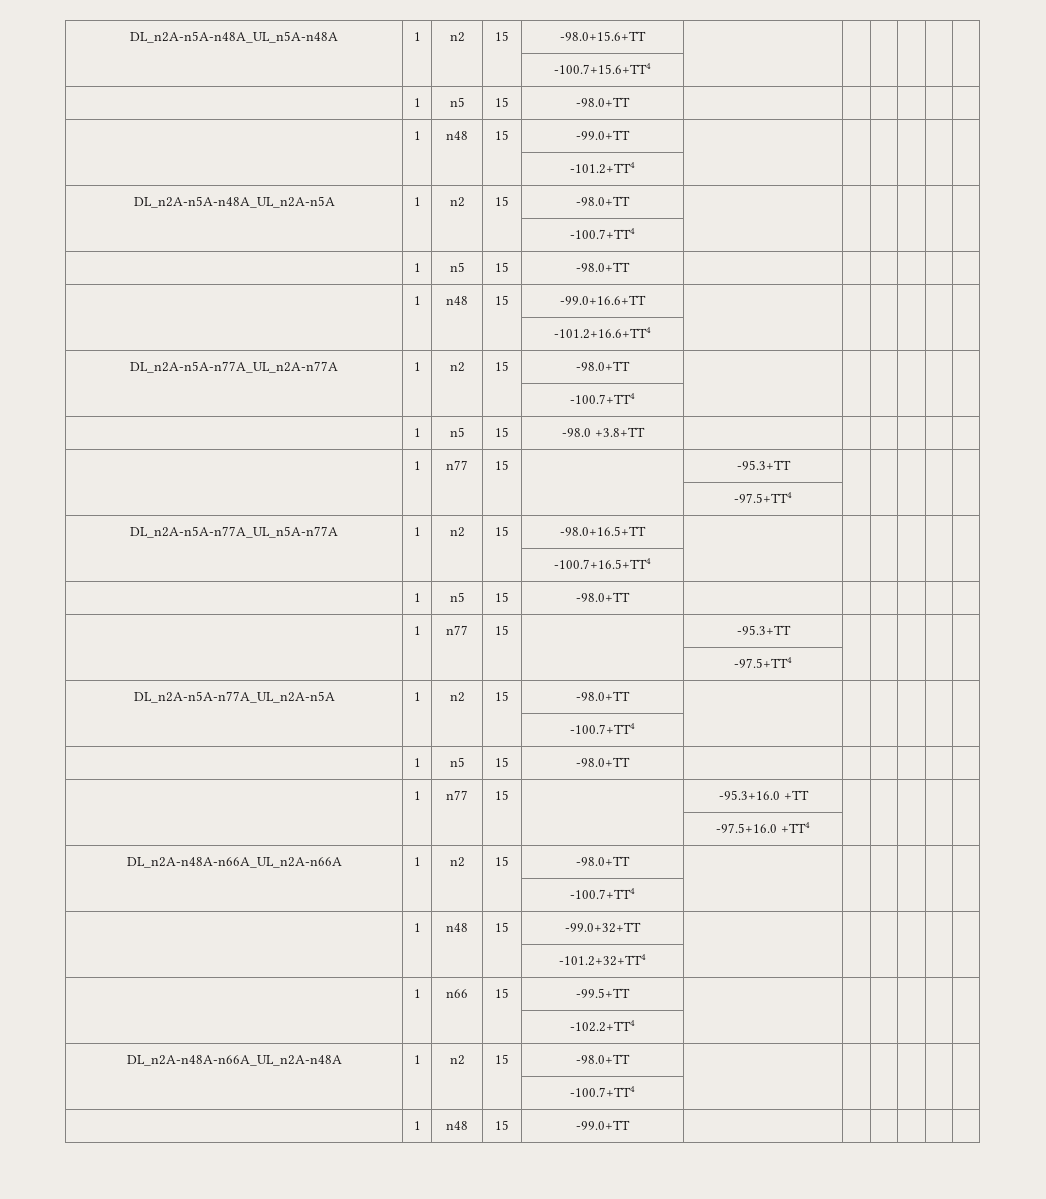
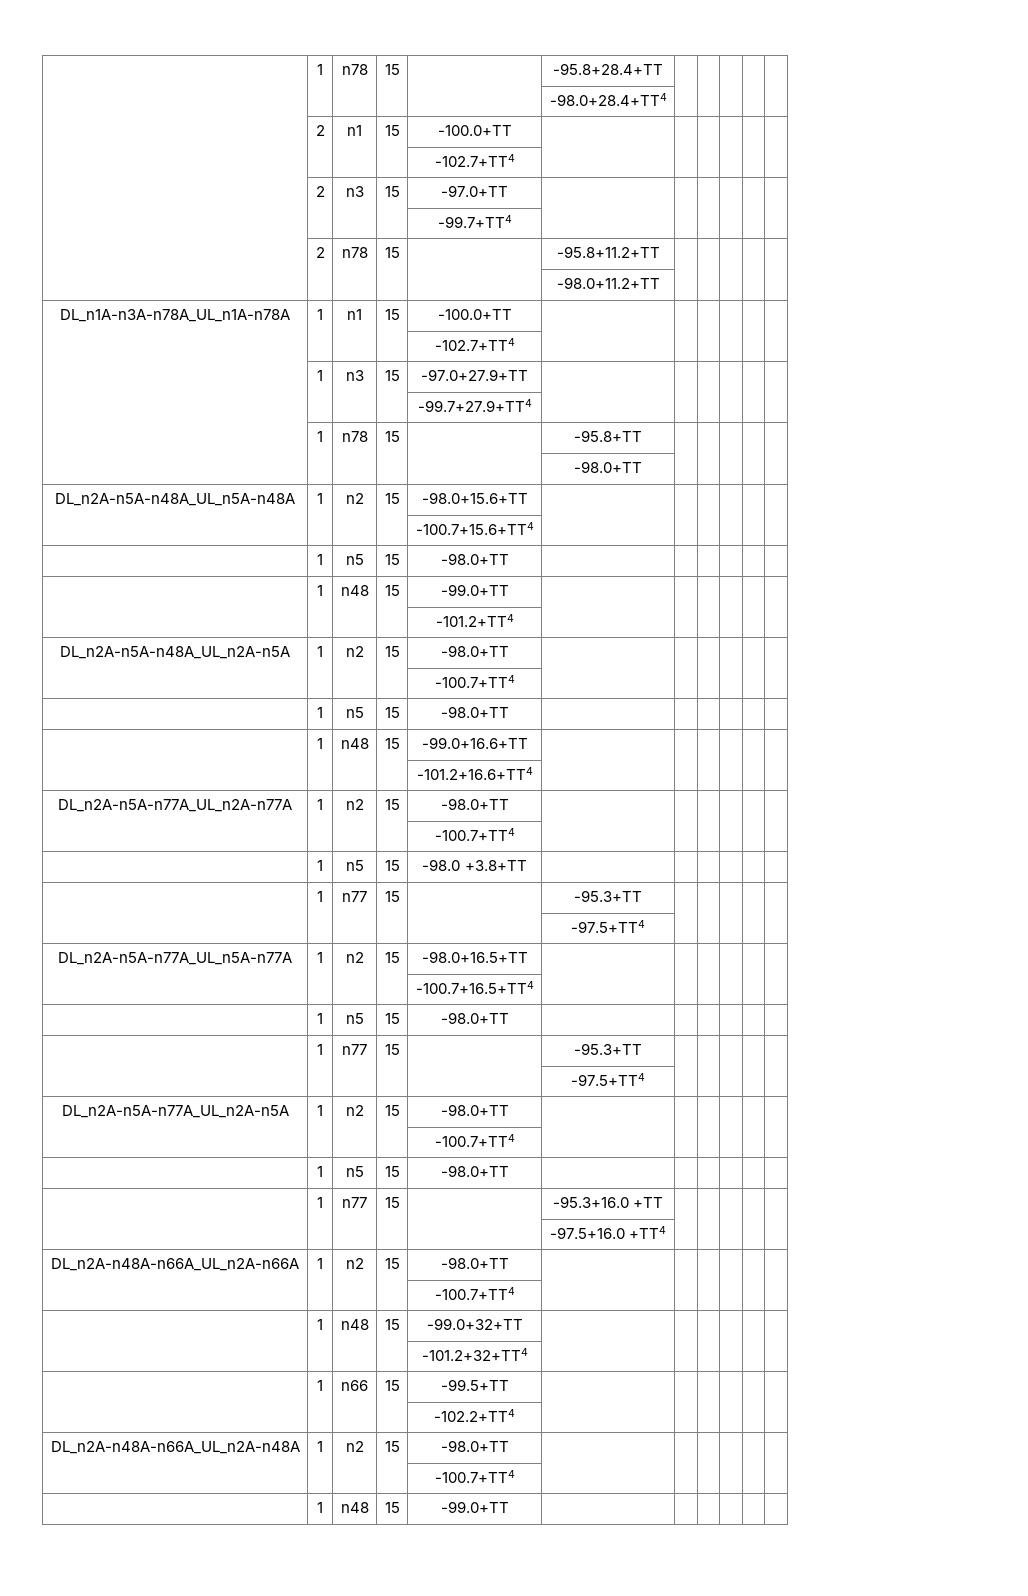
+ | 1 | n78 | 15 | | -95.8+28.4+TT | | | | |
+ | | | | | -98.0+28.4+TT4 | | | | |
+ | 2 | n1 | 15 | -100.0+TT | | | | | |
+ | | | | -102.7+TT4 | | | | | |
+ | 2 | n3 | 15 | -97.0+TT | | | | | |
+ | | | | -99.7+TT4 | | | | | |
+ | 2 | n78 | 15 | | -95.8+11.2+TT | | | | |
+ | | | | | -98.0+11.2+TT | | | | |
+ DL_n1A-n3A-n78A_UL_n1A-n78A | 1 | n1 | 15 | -100.0+TT | | | | | |
+ | | | | -102.7+TT4 | | | | | |
+ | 1 | n3 | 15 | -97.0+27.9+TT | | | | | |
+ | | | | -99.7+27.9+TT4 | | | | | |
+ | 1 | n78 | 15 | | -95.8+TT | | | | |
+ | | | | | -98.0+TT | | | | |

